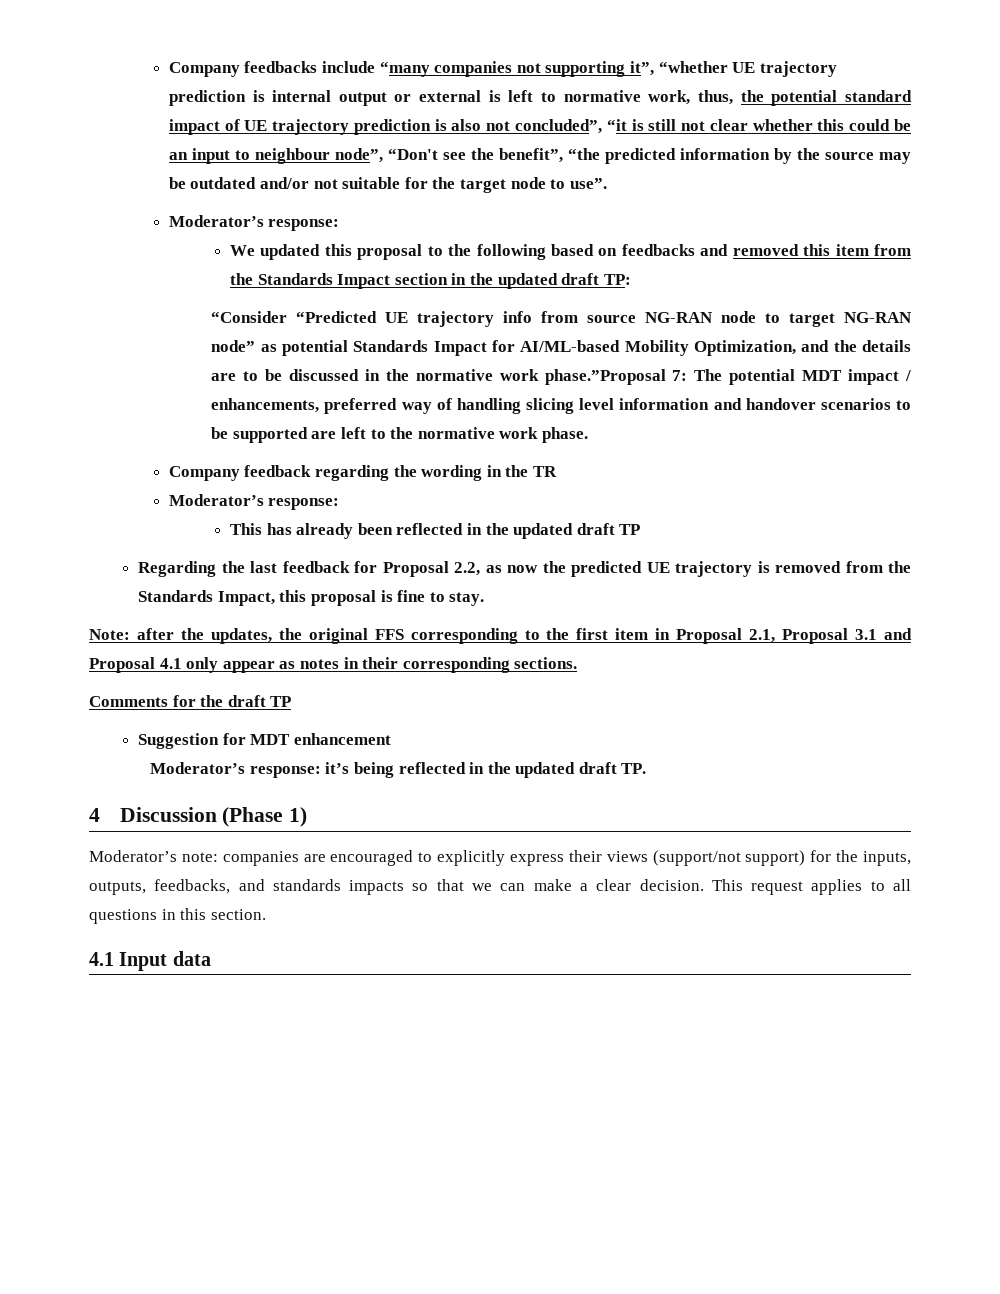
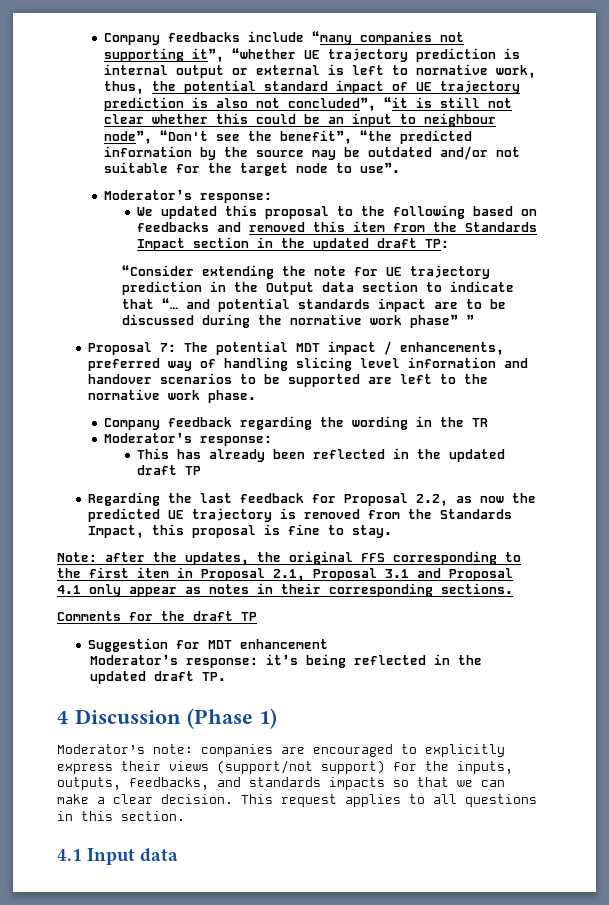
- “Consider “Predicted UE trajectory info from source NG-RAN node to target NG-RAN node” as potential Standards Impact for AI/ML-based Mobility Optimization, and the details are to be discussed in the normative work phase.”Proposal 7: The potential MDT impact / enhancements, preferred way of handling slicing level information and handover scenarios to be supported are left to the normative work phase.
+ “Consider extending the note for UE trajectory prediction in the Output data section to indicate that “… and potential standards impact are to be discussed during the normative work phase” ”
+ Proposal 7: The potential MDT impact / enhancements, preferred way of handling slicing level information and handover scenarios to be supported are left to the normative work phase.

